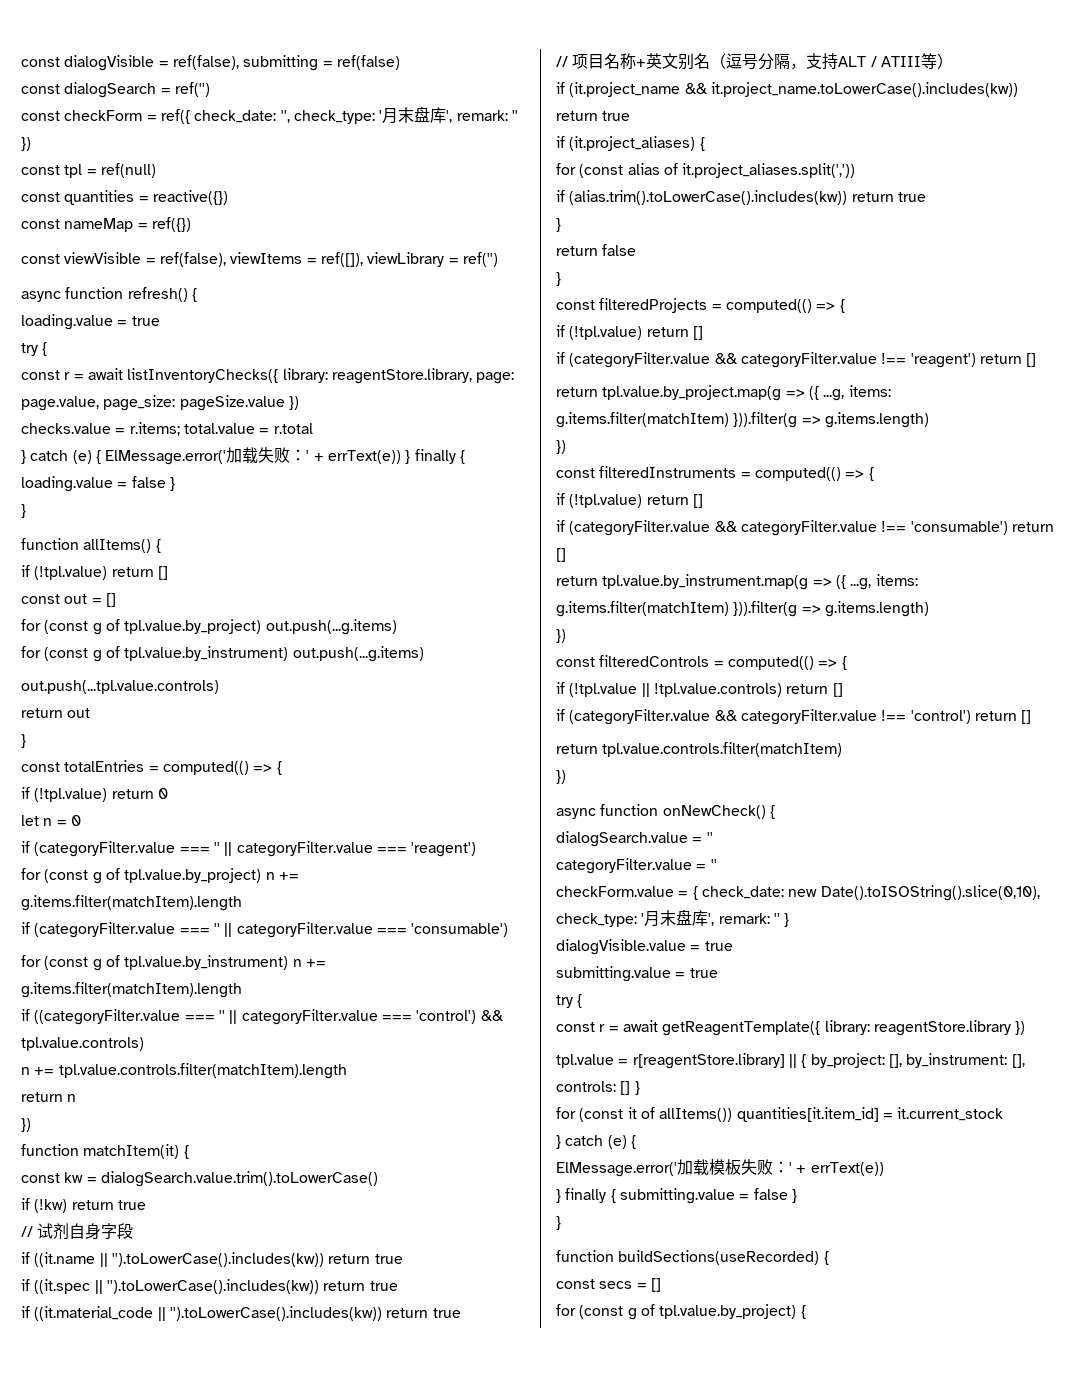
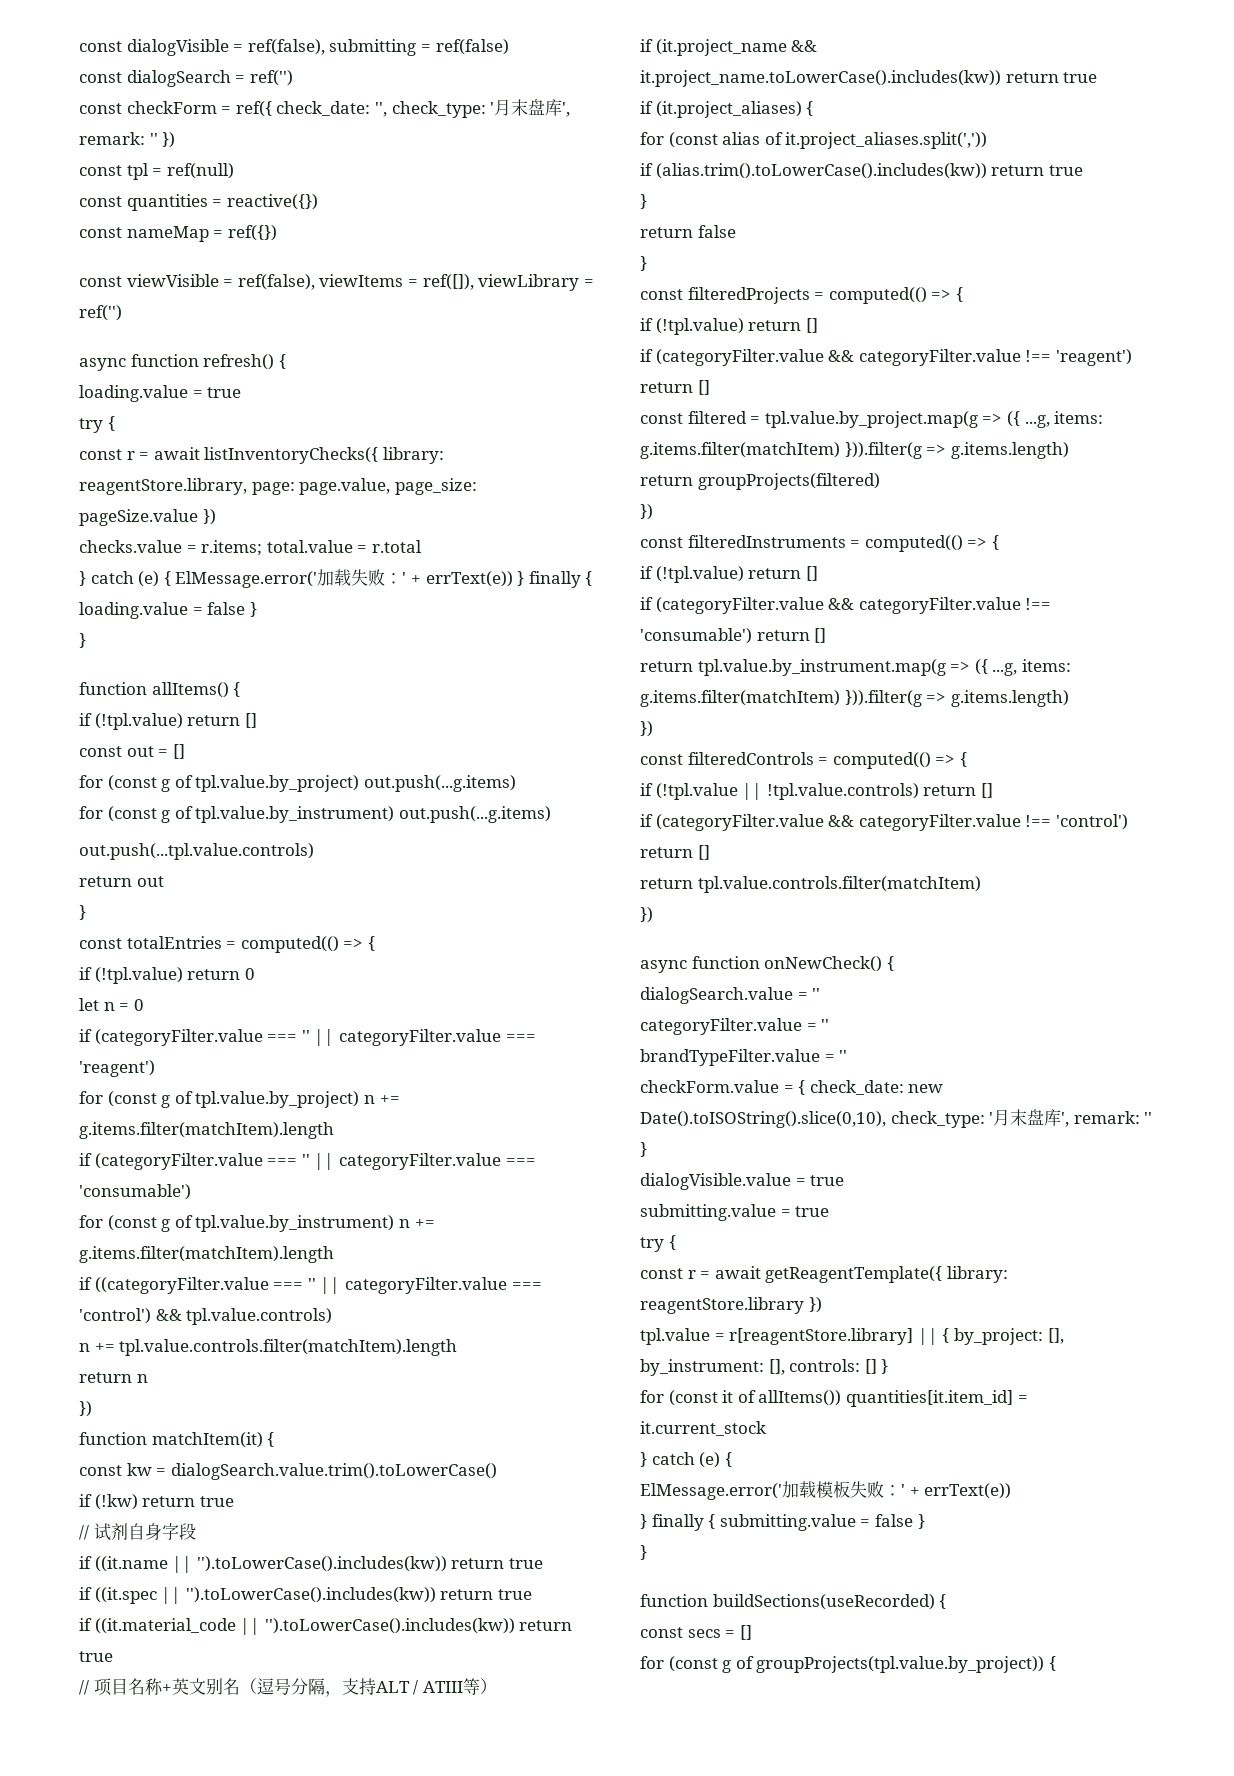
- return tpl.value.by_project.map(g => ({ ...g, items: g.items.filter(matchItem) })).filter(g => g.items.length)
+ const filtered = tpl.value.by_project.map(g => ({ ...g, items: g.items.filter(matchItem) })).filter(g => g.items.length)
+ return groupProjects(filtered)
+ brandTypeFilter.value = ''
- for (const g of tpl.value.by_project) {
+ for (const g of groupProjects(tpl.value.by_project)) {

